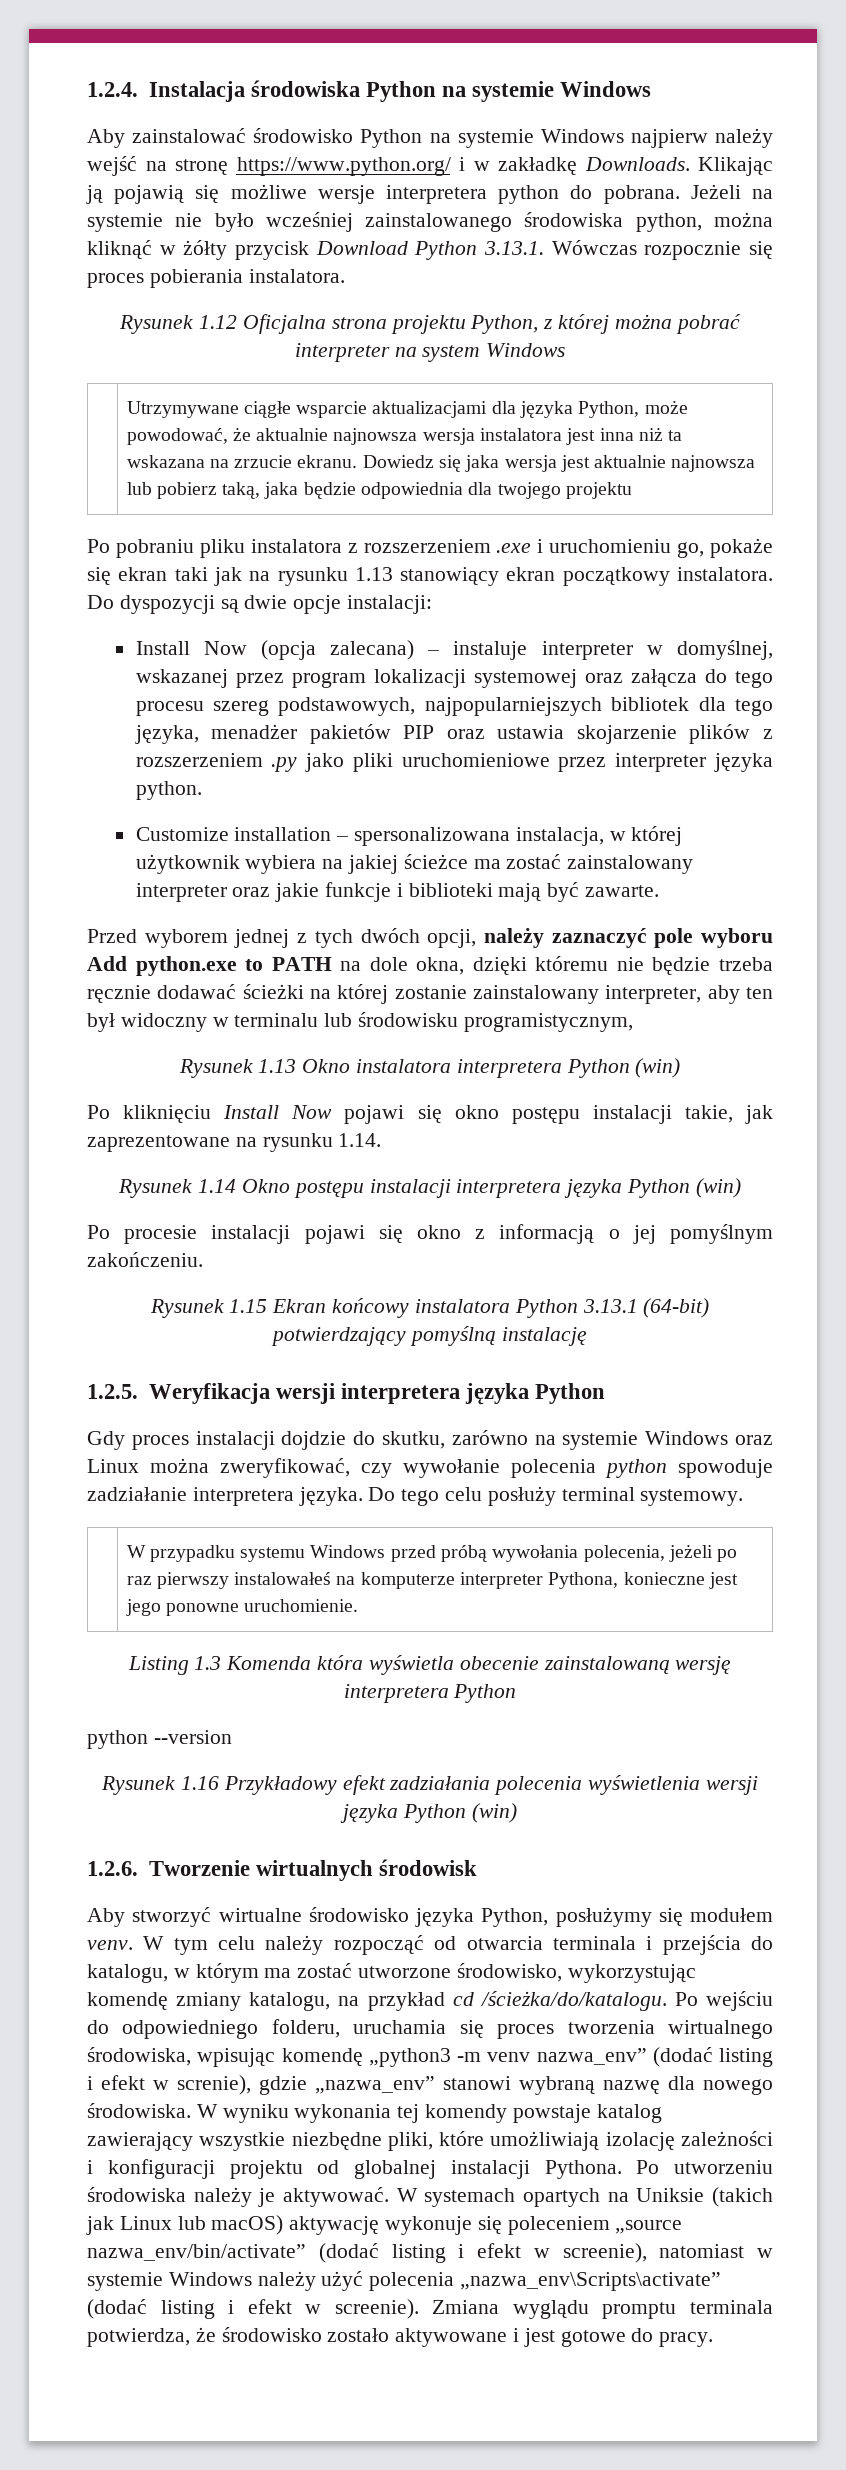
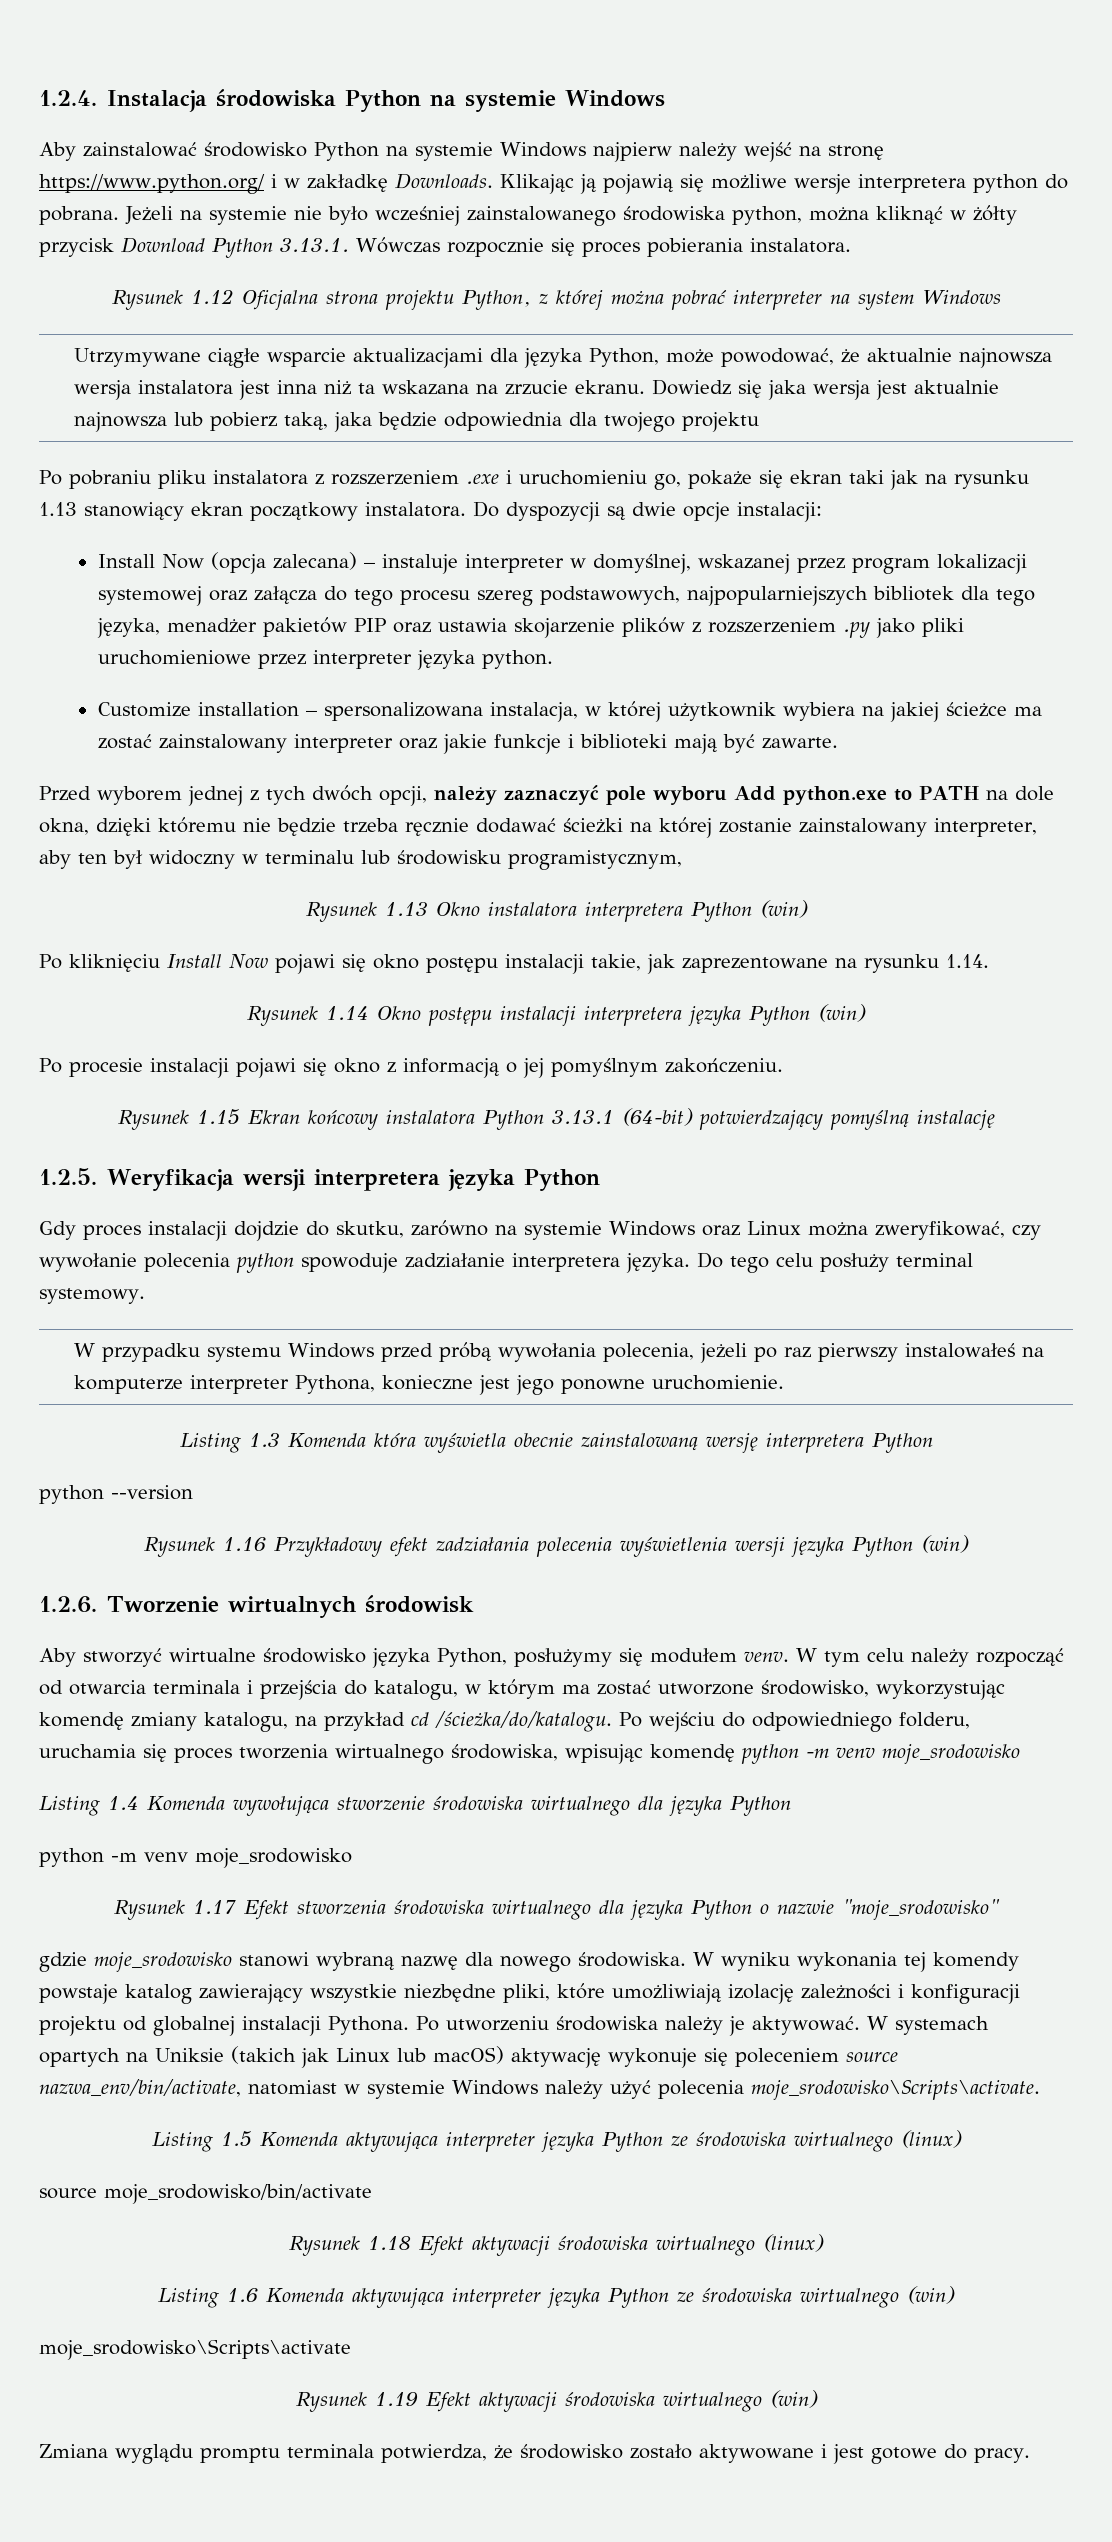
- Listing 1.3 Komenda która wyświetla obecenie zainstalowaną wersję interpretera Python
+ Listing 1.3 Komenda która wyświetla obecnie zainstalowaną wersję interpretera Python
- Po wejściu do odpowiedniego folderu, uruchamia się proces tworzenia wirtualnego środowiska, wpisując komendę „python3 -m venv nazwa_env” (dodać listing i efekt w screnie), gdzie „nazwa_env” stanowi wybraną nazwę dla nowego środowiska.
+ Po wejściu do odpowiedniego folderu, uruchamia się proces tworzenia wirtualnego środowiska, wpisując komendę python -m venv moje_srodowisko
+ Listing 1.4 Komenda wywołująca stworzenie środowiska wirtualnego dla języka Python
+ python -m venv moje_srodowisko
+ Rysunek 1.17 Efekt stworzenia środowiska wirtualnego dla języka Python o nazwie "moje_srodowisko"
+ gdzie moje_srodowisko stanowi wybraną nazwę dla nowego środowiska.
- W systemach opartych na Uniksie (takich jak Linux lub macOS) aktywację wykonuje się poleceniem „source nazwa_env/bin/activate” (dodać listing i efekt w screenie), natomiast w systemie Windows należy użyć polecenia „nazwa_env\Scripts\activate” (dodać listing i efekt w screenie). Zmiana wyglądu promptu terminala potwierdza, że środowisko zostało aktywowane i jest gotowe do pracy.
+ W systemach opartych na Uniksie (takich jak Linux lub macOS) aktywację wykonuje się poleceniem source nazwa_env/bin/activate, natomiast w systemie Windows należy użyć polecenia moje_srodowisko\Scripts\activate.
+ Listing 1.5 Komenda aktywująca interpreter języka Python ze środowiska wirtualnego (linux)
+ source moje_srodowisko/bin/activate
+ Rysunek 1.18 Efekt aktywacji środowiska wirtualnego (linux)
+ Listing 1.6 Komenda aktywująca interpreter języka Python ze środowiska wirtualnego (win)
+ moje_srodowisko\Scripts\activate
+ Rysunek 1.19 Efekt aktywacji środowiska wirtualnego (win)
+ Zmiana wyglądu promptu terminala potwierdza, że środowisko zostało aktywowane i jest gotowe do pracy.

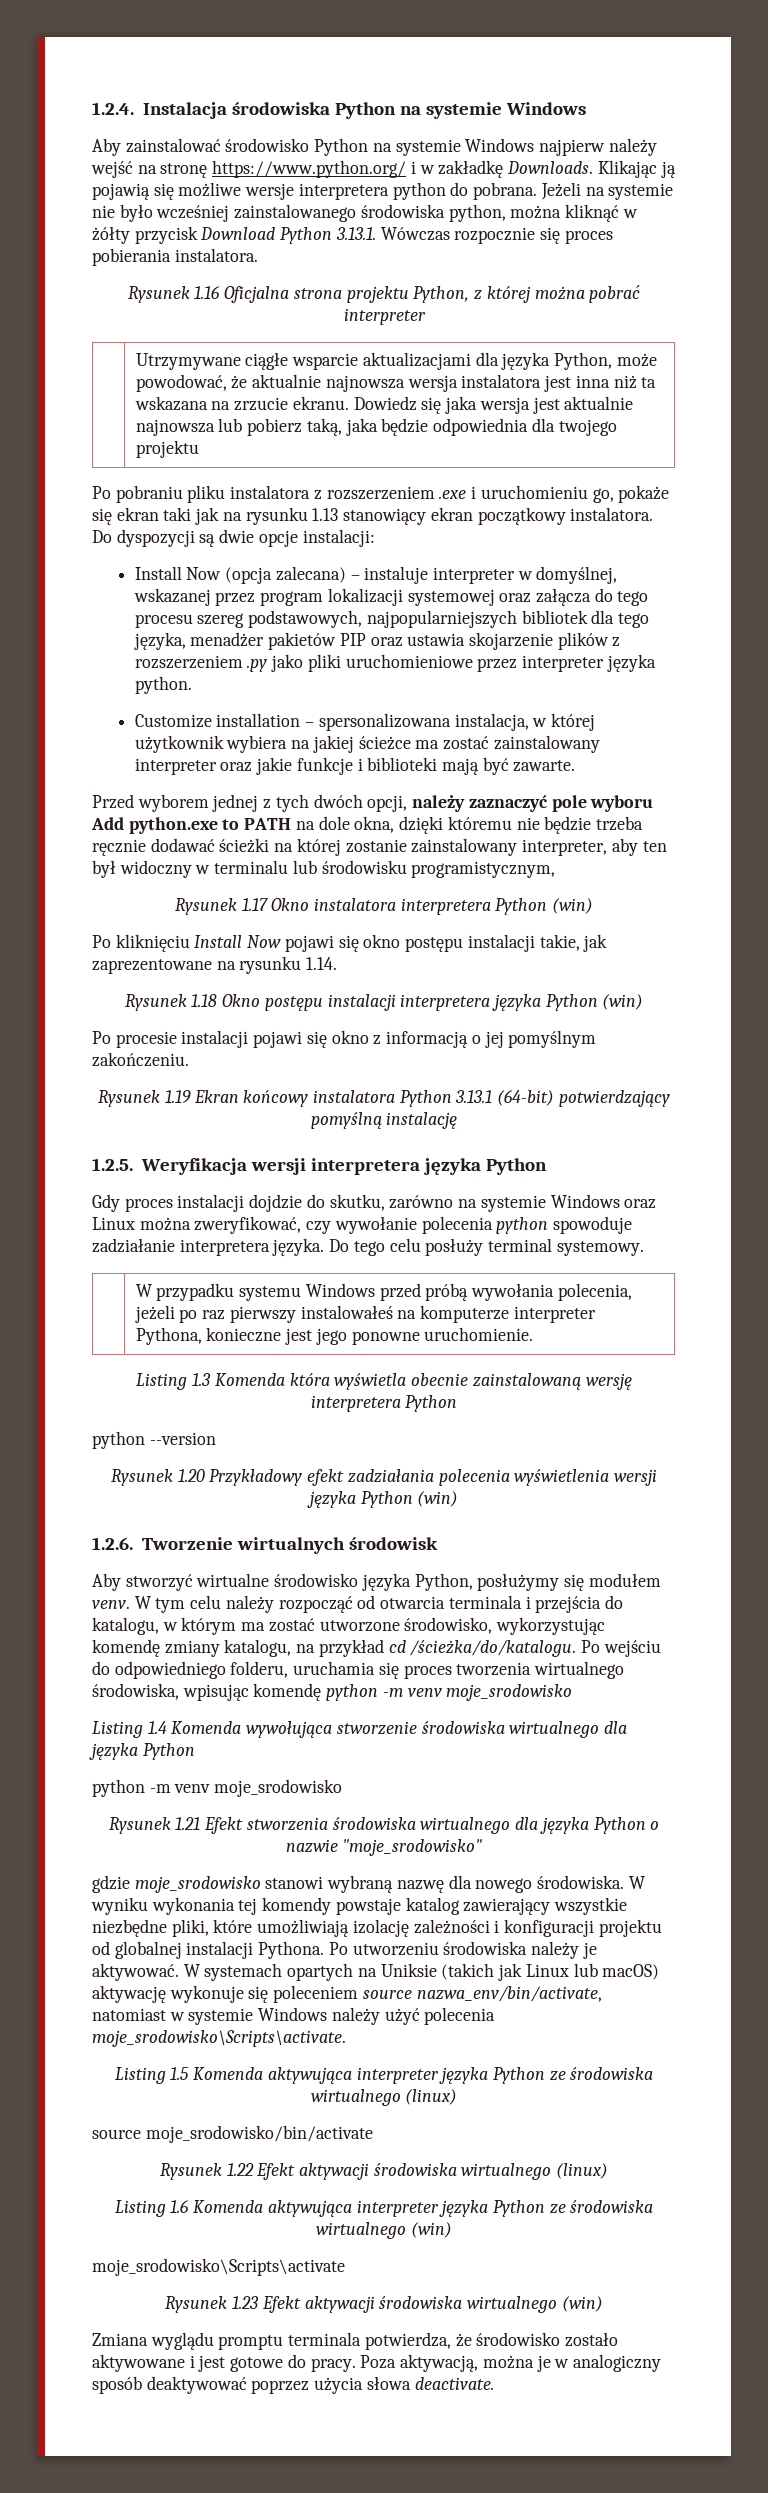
- Rysunek 1.12 Oficjalna strona projektu Python, z której można pobrać interpreter na system Windows
+ Rysunek 1.16 Oficjalna strona projektu Python, z której można pobrać interpreter
- Rysunek 1.13 Okno instalatora interpretera Python (win)
+ Rysunek 1.17 Okno instalatora interpretera Python (win)
- Rysunek 1.14 Okno postępu instalacji interpretera języka Python (win)
+ Rysunek 1.18 Okno postępu instalacji interpretera języka Python (win)
- Rysunek 1.15 Ekran końcowy instalatora Python 3.13.1 (64-bit) potwierdzający pomyślną instalację
+ Rysunek 1.19 Ekran końcowy instalatora Python 3.13.1 (64-bit) potwierdzający pomyślną instalację
- Rysunek 1.16 Przykładowy efekt zadziałania polecenia wyświetlenia wersji języka Python (win)
+ Rysunek 1.20 Przykładowy efekt zadziałania polecenia wyświetlenia wersji języka Python (win)
- Rysunek 1.17 Efekt stworzenia środowiska wirtualnego dla języka Python o nazwie "moje_srodowisko"
+ Rysunek 1.21 Efekt stworzenia środowiska wirtualnego dla języka Python o nazwie "moje_srodowisko"
- Rysunek 1.18 Efekt aktywacji środowiska wirtualnego (linux)
+ Rysunek 1.22 Efekt aktywacji środowiska wirtualnego (linux)
- Rysunek 1.19 Efekt aktywacji środowiska wirtualnego (win)
+ Rysunek 1.23 Efekt aktywacji środowiska wirtualnego (win)
+ Poza aktywacją, można je w analogiczny sposób deaktywować poprzez użycia słowa deactivate.

